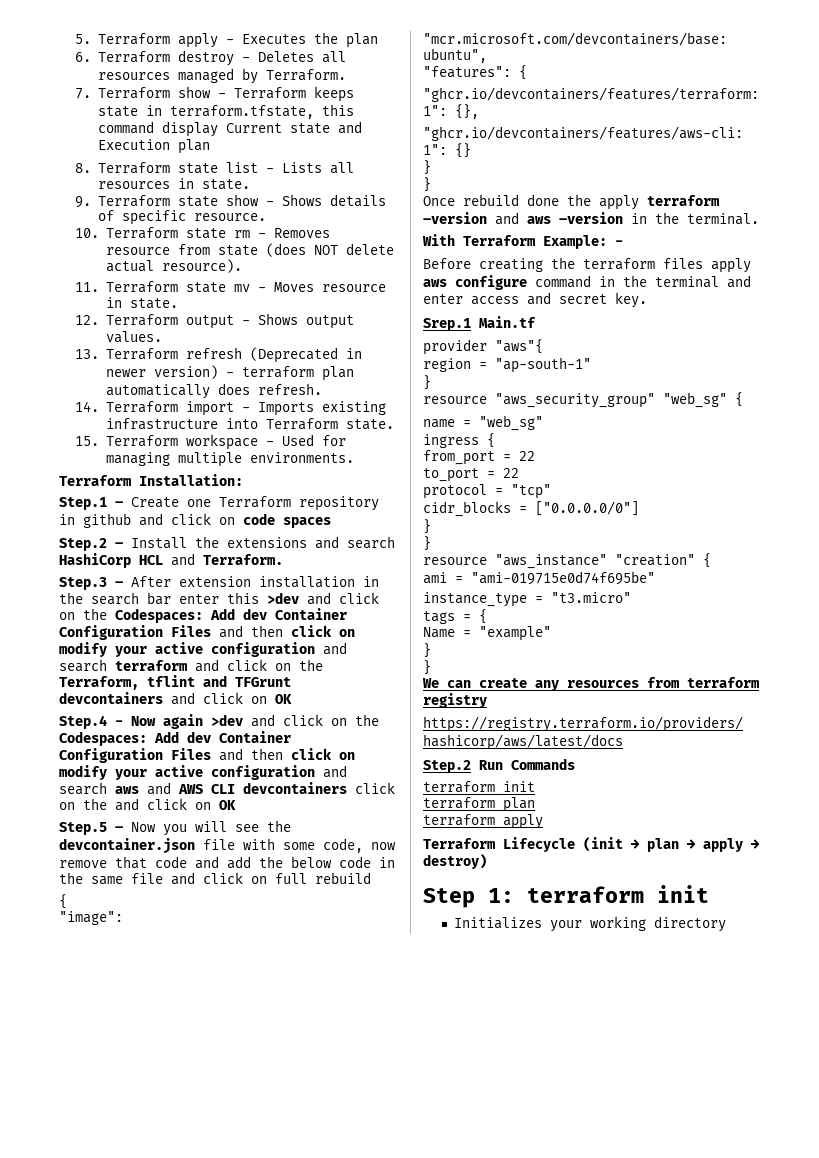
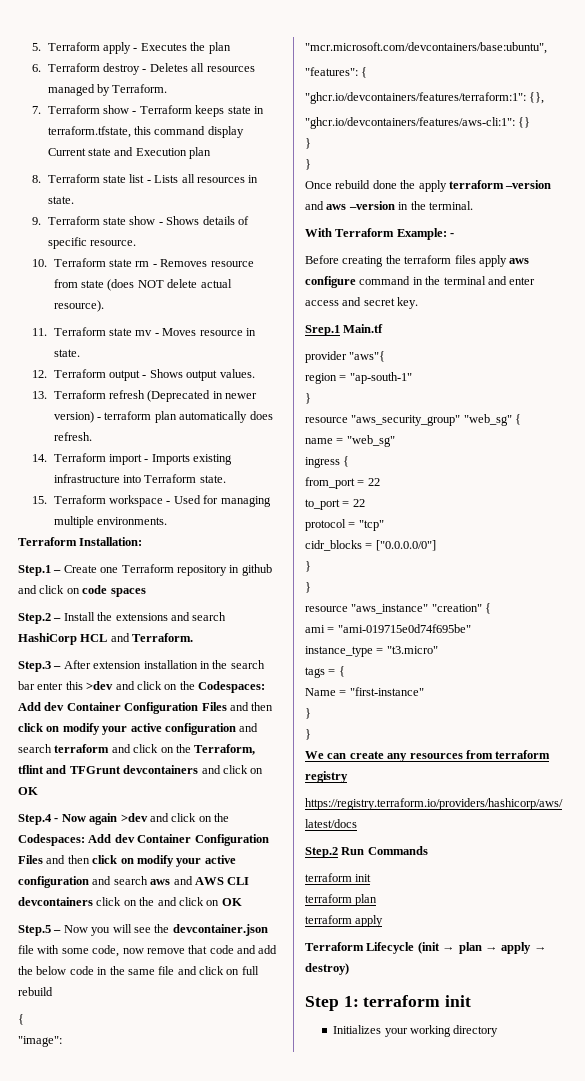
- Name = "example"
+ Name = "first-instance"

